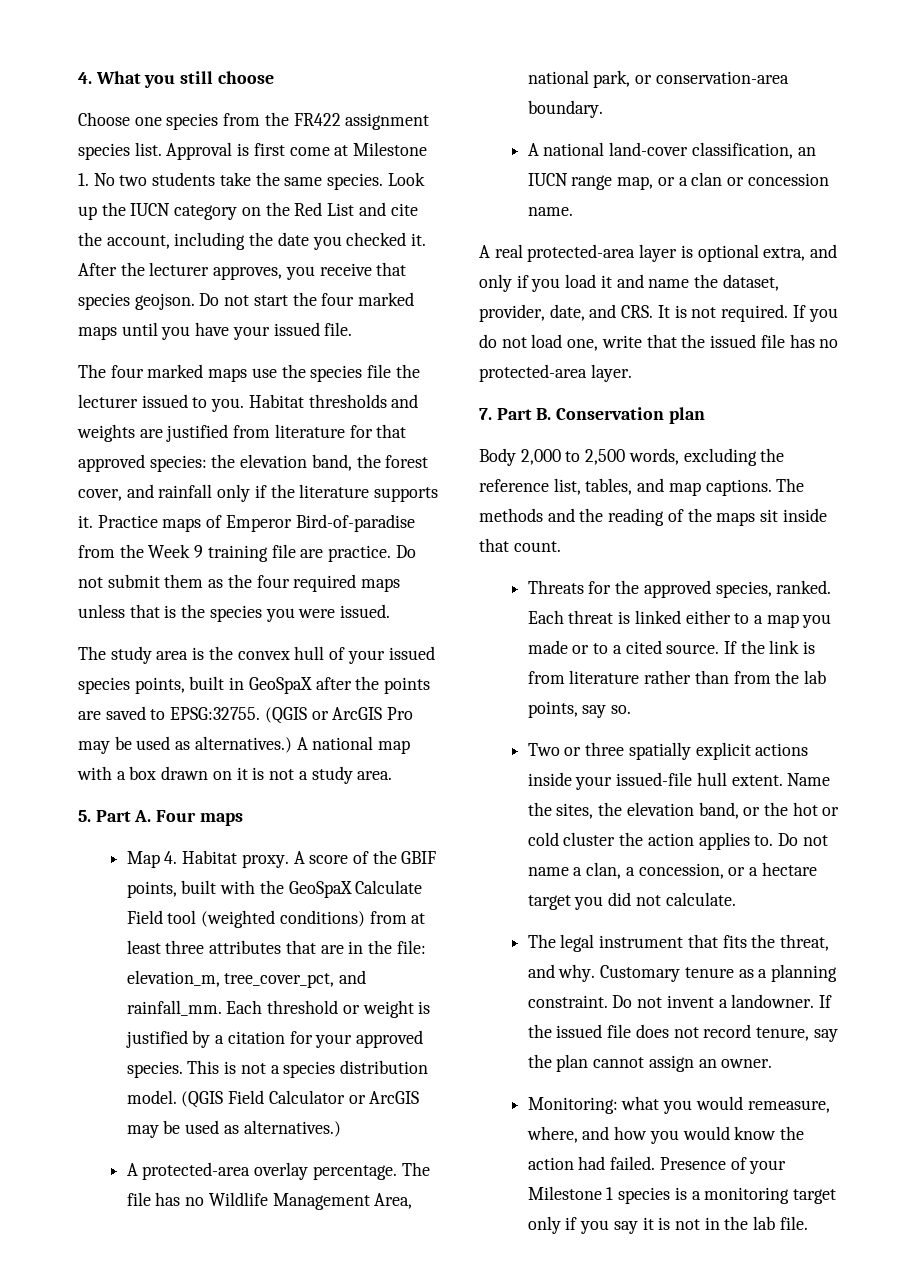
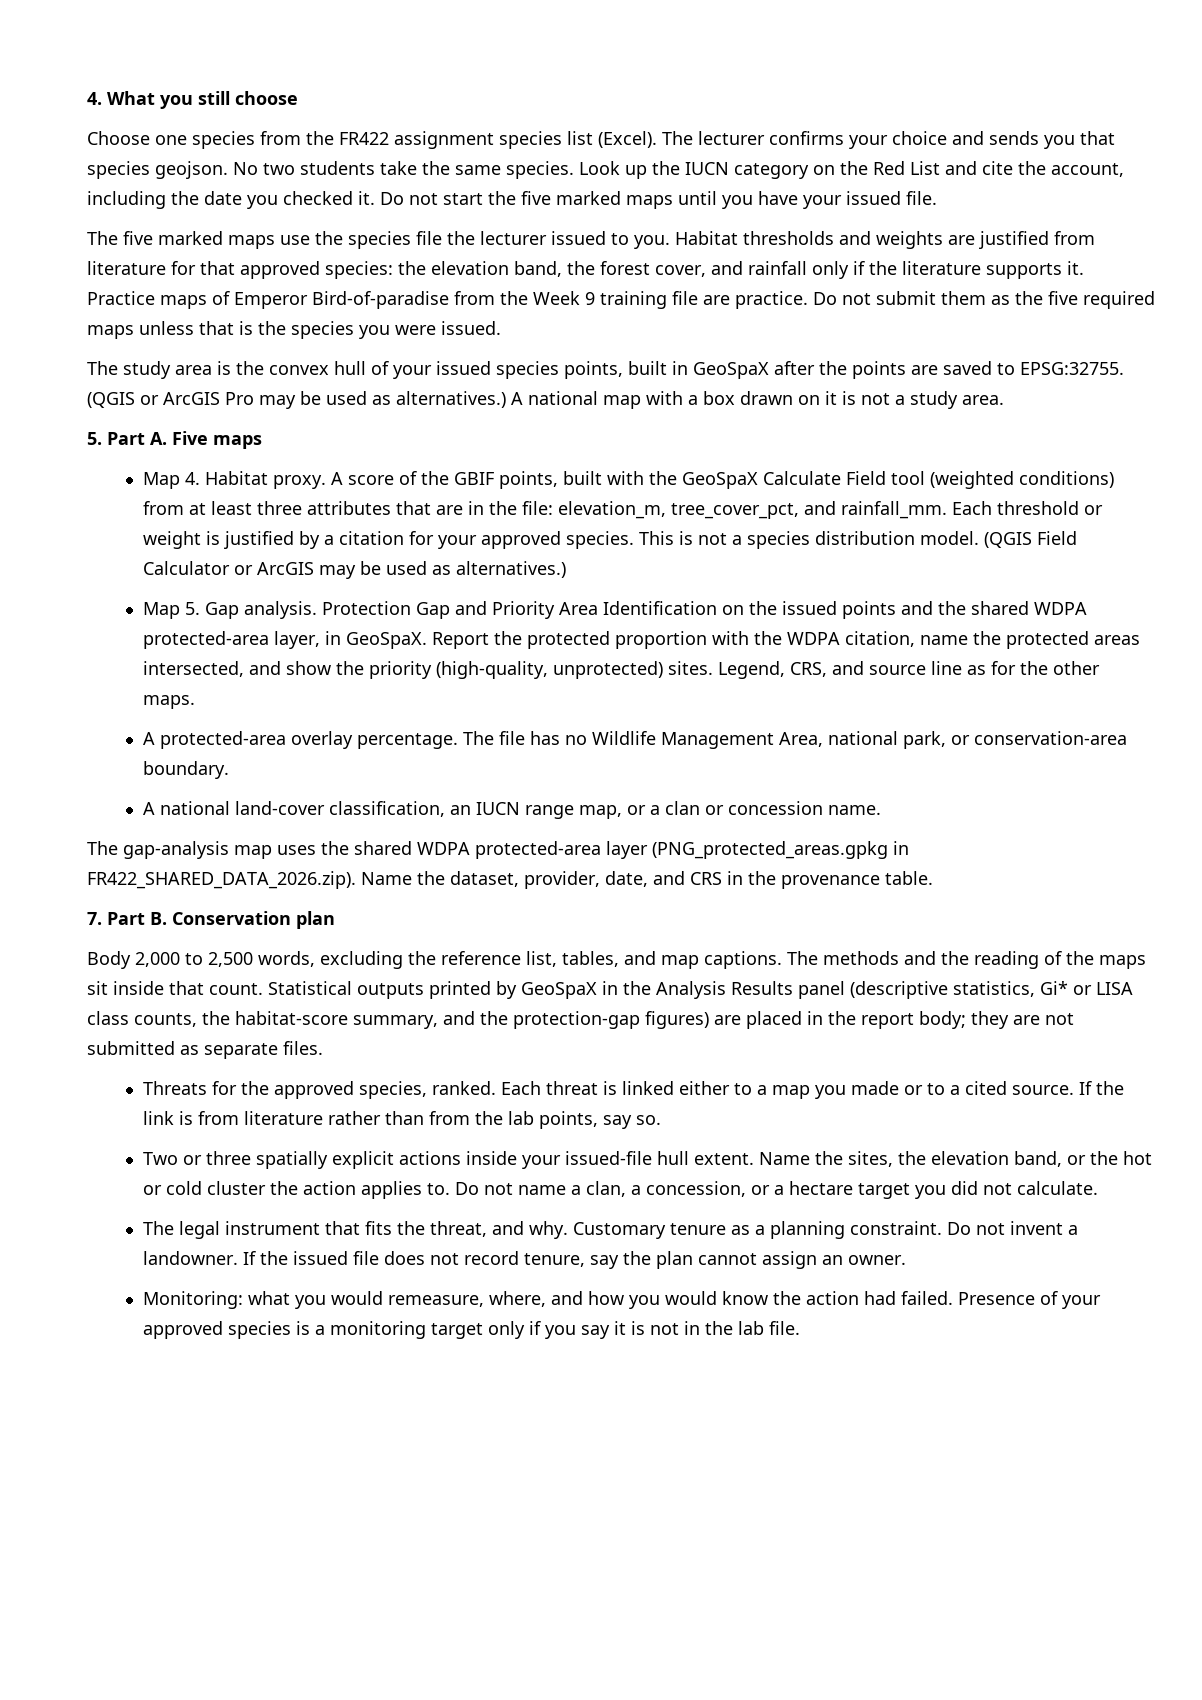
- Choose one species from the FR422 assignment species list. Approval is first come at Milestone 1. No two students take the same species.
+ Choose one species from the FR422 assignment species list (Excel). The lecturer confirms your choice and sends you that species geojson. No two students take the same species.
- After the lecturer approves, you receive that species geojson.
- Do not start the four marked maps until you have your issued file.
+ Do not start the five marked maps until you have your issued file.
- The four marked maps use the species file the lecturer issued to you.
+ The five marked maps use the species file the lecturer issued to you.
- Do not submit them as the four required maps unless that is the species you were issued.
+ Do not submit them as the five required maps unless that is the species you were issued.
- 5. Part A. Four maps
+ 5. Part A. Five maps
+ Map 5. Gap analysis. Protection Gap and Priority Area Identification on the issued points and the shared WDPA protected-area layer, in GeoSpaX. Report the protected proportion with the WDPA citation, name the protected areas intersected, and show the priority (high-quality, unprotected) sites. Legend, CRS, and source line as for the other maps.
- A real protected-area layer is optional extra, and only if you load it and name the dataset, provider, date, and CRS. It is not required. If you do not load one, write that the issued file has no protected-area layer.
+ The gap-analysis map uses the shared WDPA protected-area layer (PNG_protected_areas.gpkg in FR422_SHARED_DATA_2026.zip). Name the dataset, provider, date, and CRS in the provenance table.
+ Statistical outputs printed by GeoSpaX in the Analysis Results panel (descriptive statistics, Gi* or LISA class counts, the habitat-score summary, and the protection-gap figures) are placed in the report body; they are not submitted as separate files.
- Presence of your Milestone 1 species is a monitoring target only if you say it is not in the lab file.
+ Presence of your approved species is a monitoring target only if you say it is not in the lab file.

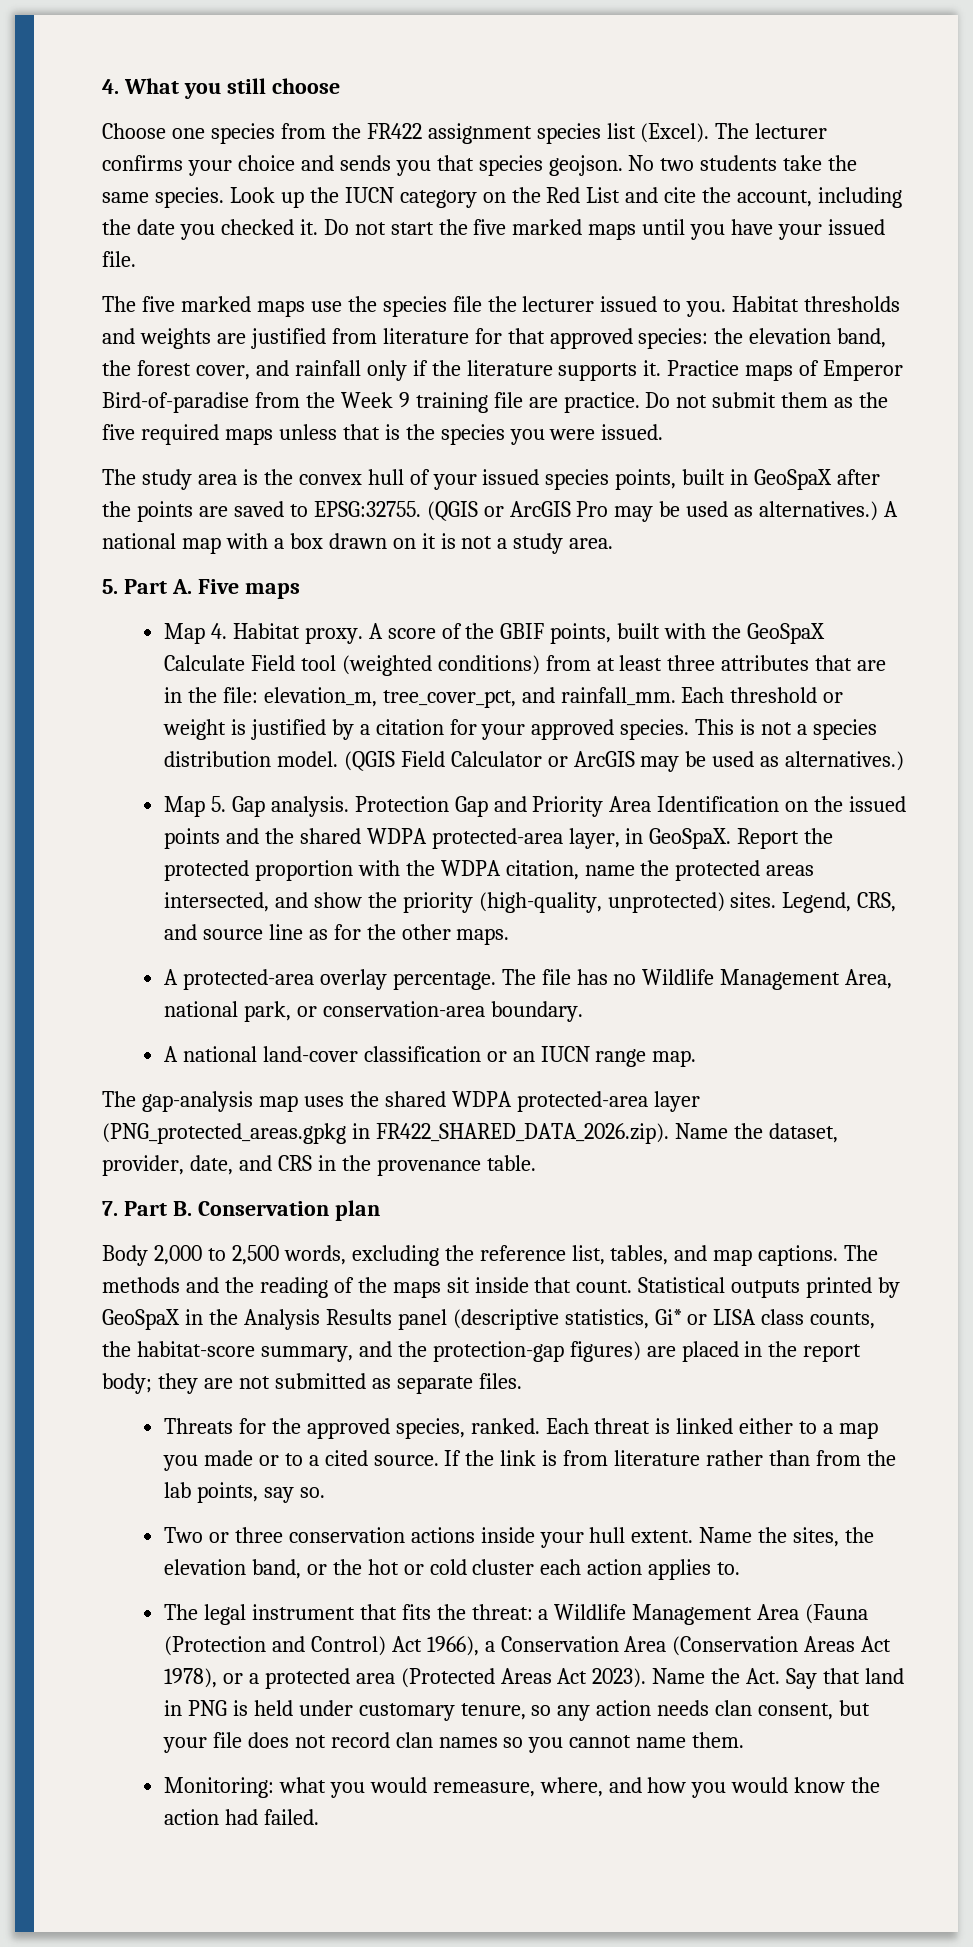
- A national land-cover classification, an IUCN range map, or a clan or concession name.
+ A national land-cover classification or an IUCN range map.
- Two or three spatially explicit actions inside your issued-file hull extent.
+ Two or three conservation actions inside your hull extent.
- Name the sites, the elevation band, or the hot or cold cluster the action applies to. Do not name a clan, a concession, or a hectare target you did not calculate.
+ Name the sites, the elevation band, or the hot or cold cluster each action applies to.
- The legal instrument that fits the threat, and why. Customary tenure as a planning constraint. Do not invent a landowner. If the issued file does not record tenure, say the plan cannot assign an owner.
+ The legal instrument that fits the threat: a Wildlife Management Area (Fauna (Protection and Control) Act 1966), a Conservation Area (Conservation Areas Act 1978), or a protected area (Protected Areas Act 2023). Name the Act. Say that land in PNG is held under customary tenure, so any action needs clan consent, but your file does not record clan names so you cannot name them.
- Presence of your approved species is a monitoring target only if you say it is not in the lab file.

